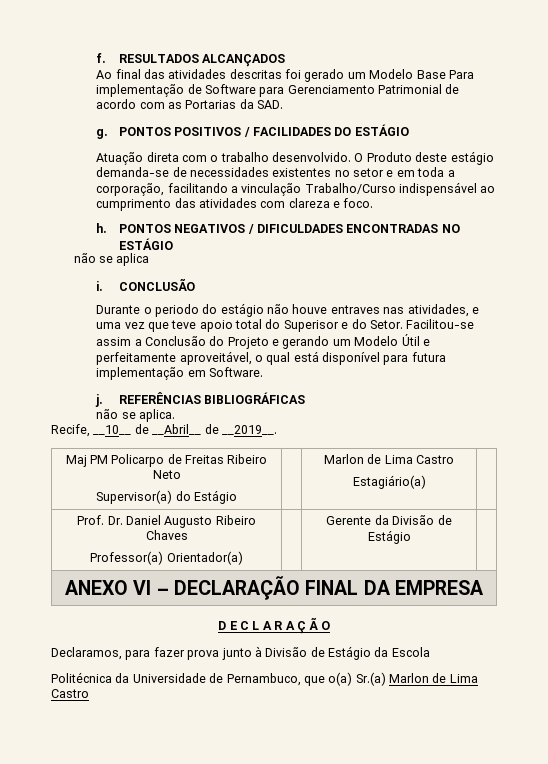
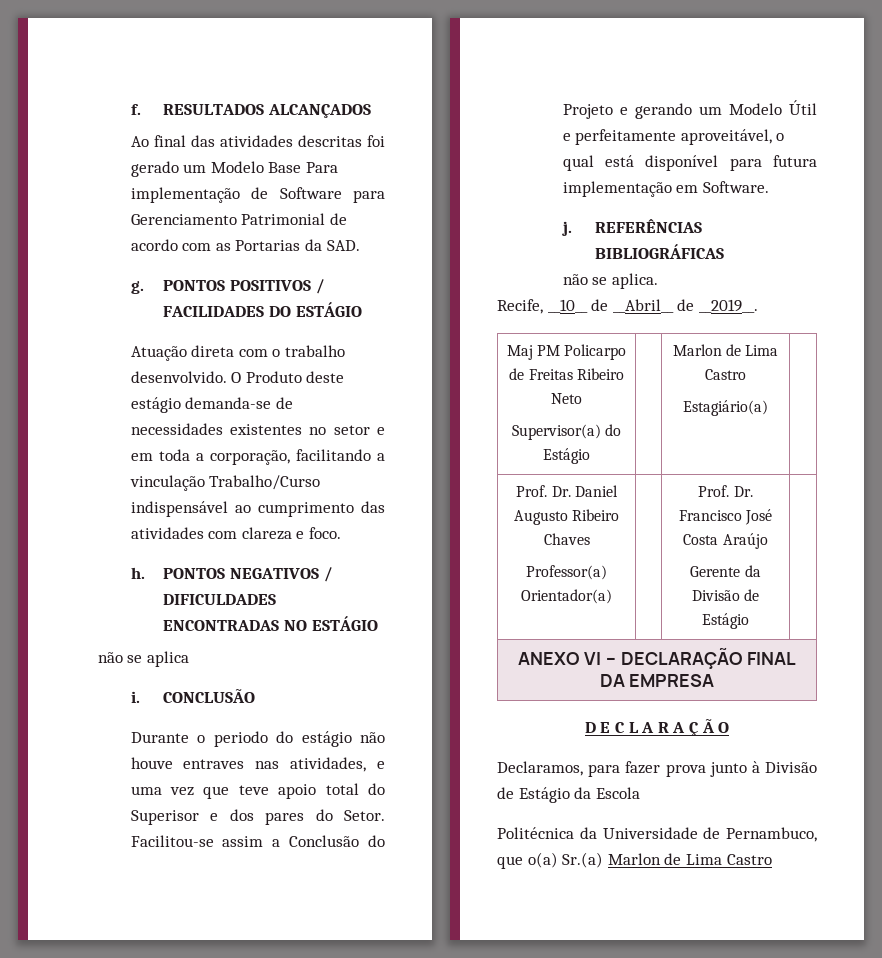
- Durante o periodo do estágio não houve entraves nas atividades, e uma vez que teve apoio total do Superisor e do Setor.
+ Durante o periodo do estágio não houve entraves nas atividades, e uma vez que teve apoio total do Superisor e dos pares do Setor.
  Prof. Dr. Daniel Augusto Ribeiro Chaves
- Professor(a) Orientador(a) | | Gerente da Divisão de Estágio |
+ Professor(a) Orientador(a) | | Prof. Dr. Francisco José Costa Araújo
+ Gerente da Divisão de Estágio |

